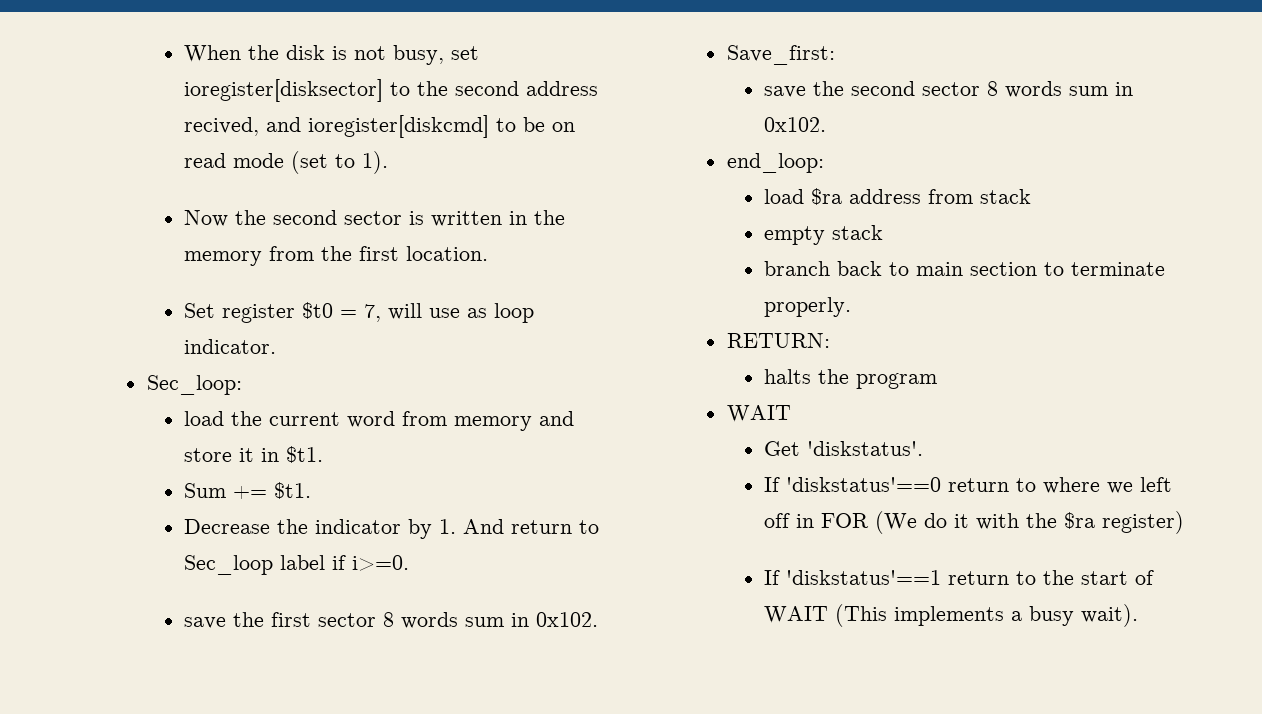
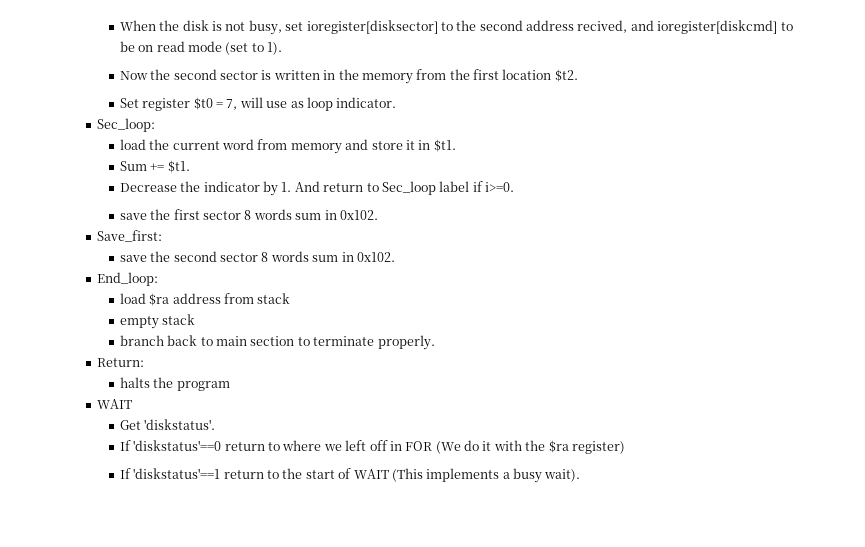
- Now the second sector is written in the memory from the first location.
+ Now the second sector is written in the memory from the first location $t2.
- end_loop:
+ End_loop:
- RETURN:
+ Return:

